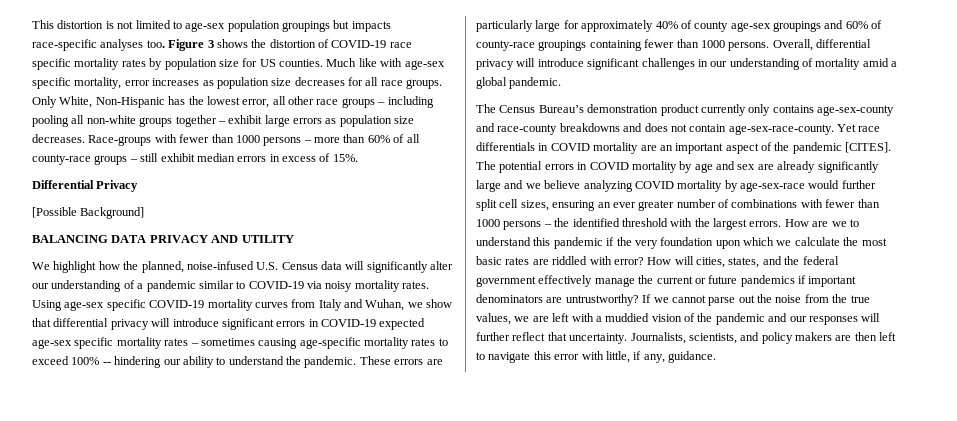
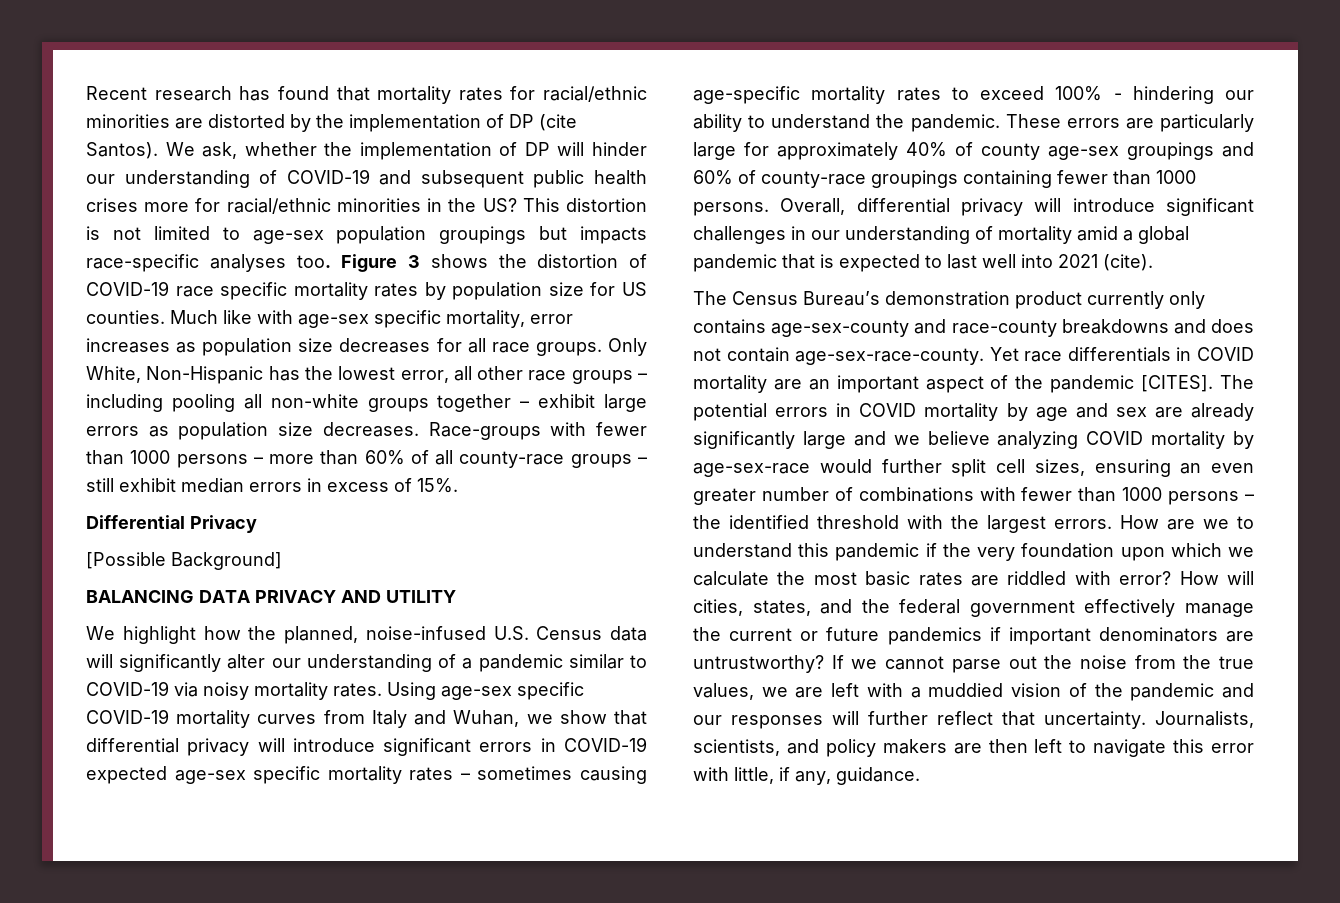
+ Recent research has found that mortality rates for racial/ethnic minorities are distorted by the implementation of DP (cite Santos). We ask, whether the implementation of DP will hinder our understanding of COVID-19 and subsequent public health crises more for racial/ethnic minorities in the US?
- Using age-sex specific COVID-19 mortality curves from Italy and Wuhan, we show that differential privacy will introduce significant errors in COVID-19 expected age-sex specific mortality rates – sometimes causing age-specific mortality rates to exceed 100% -- hindering our ability to understand the pandemic.
+ Using age-sex specific COVID-19 mortality curves from Italy and Wuhan, we show that differential privacy will introduce significant errors in COVID-19 expected age-sex specific mortality rates – sometimes causing age-specific mortality rates to exceed 100% - hindering our ability to understand the pandemic.
- Overall, differential privacy will introduce significant challenges in our understanding of mortality amid a global pandemic.
+ Overall, differential privacy will introduce significant challenges in our understanding of mortality amid a global pandemic that is expected to last well into 2021 (cite).
- The potential errors in COVID mortality by age and sex are already significantly large and we believe analyzing COVID mortality by age-sex-race would further split cell sizes, ensuring an ever greater number of combinations with fewer than 1000 persons – the identified threshold with the largest errors.
+ The potential errors in COVID mortality by age and sex are already significantly large and we believe analyzing COVID mortality by age-sex-race would further split cell sizes, ensuring an even greater number of combinations with fewer than 1000 persons – the identified threshold with the largest errors.

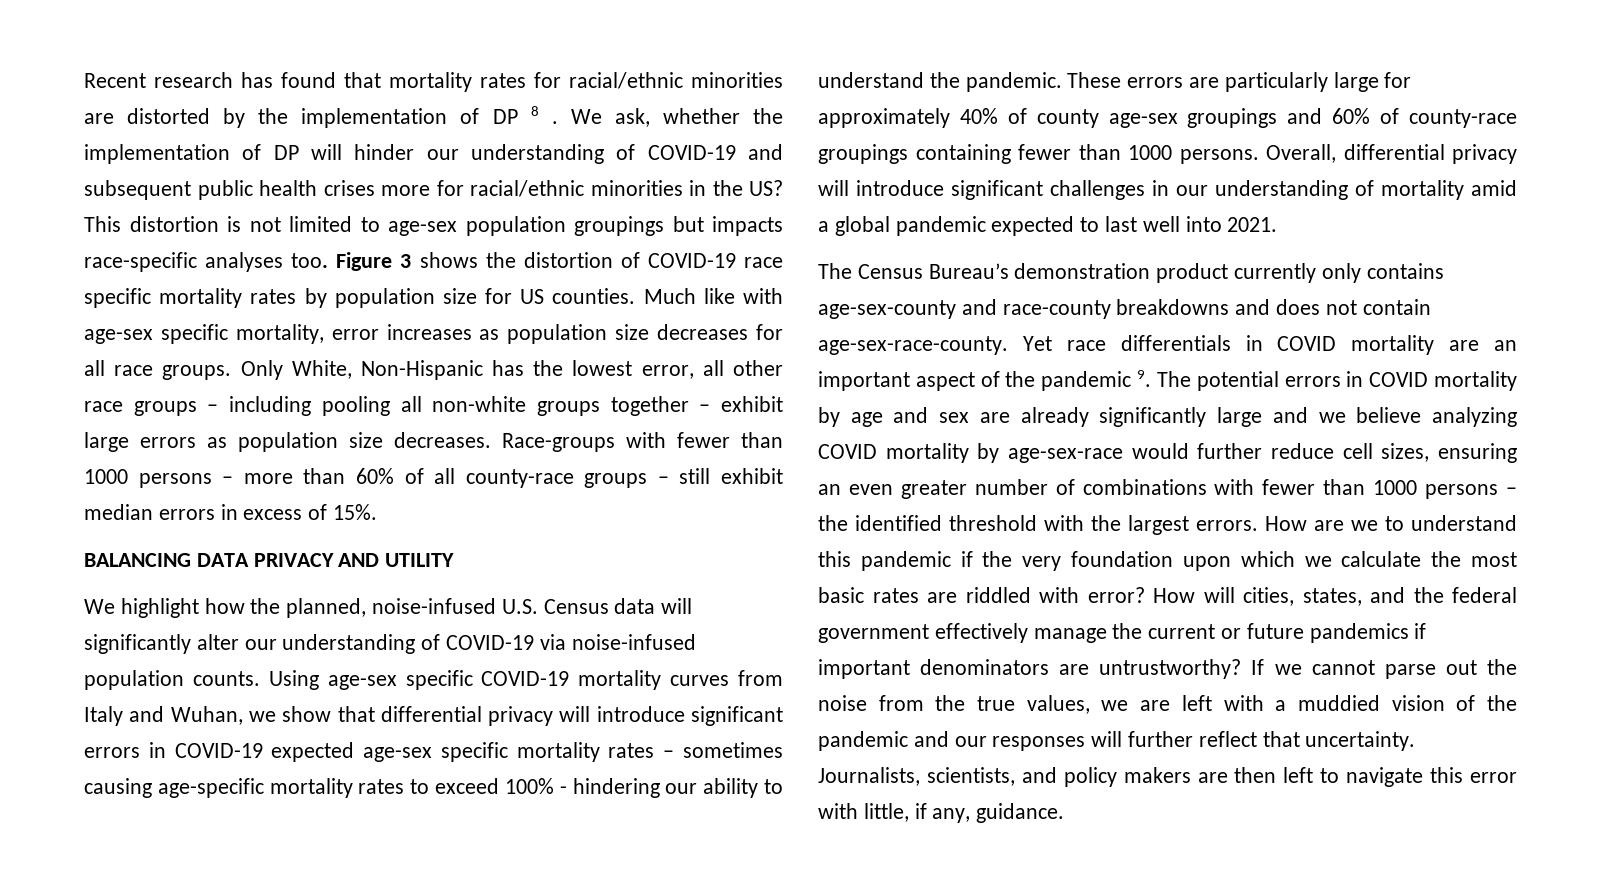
- Recent research has found that mortality rates for racial/ethnic minorities are distorted by the implementation of DP (cite Santos).
+ Recent research has found that mortality rates for racial/ethnic minorities are distorted by the implementation of DP 8 .
- Differential Privacy
- [Possible Background]
- We highlight how the planned, noise-infused U.S. Census data will significantly alter our understanding of a pandemic similar to COVID-19 via noisy mortality rates.
+ We highlight how the planned, noise-infused U.S. Census data will significantly alter our understanding of COVID-19 via noise-infused population counts.
- Overall, differential privacy will introduce significant challenges in our understanding of mortality amid a global pandemic that is expected to last well into 2021 (cite).
+ Overall, differential privacy will introduce significant challenges in our understanding of mortality amid a global pandemic expected to last well into 2021.
- Yet race differentials in COVID mortality are an important aspect of the pandemic [CITES]. The potential errors in COVID mortality by age and sex are already significantly large and we believe analyzing COVID mortality by age-sex-race would further split cell sizes, ensuring an even greater number of combinations with fewer than 1000 persons – the identified threshold with the largest errors.
+ Yet race differentials in COVID mortality are an important aspect of the pandemic 9. The potential errors in COVID mortality by age and sex are already significantly large and we believe analyzing COVID mortality by age-sex-race would further reduce cell sizes, ensuring an even greater number of combinations with fewer than 1000 persons – the identified threshold with the largest errors.

